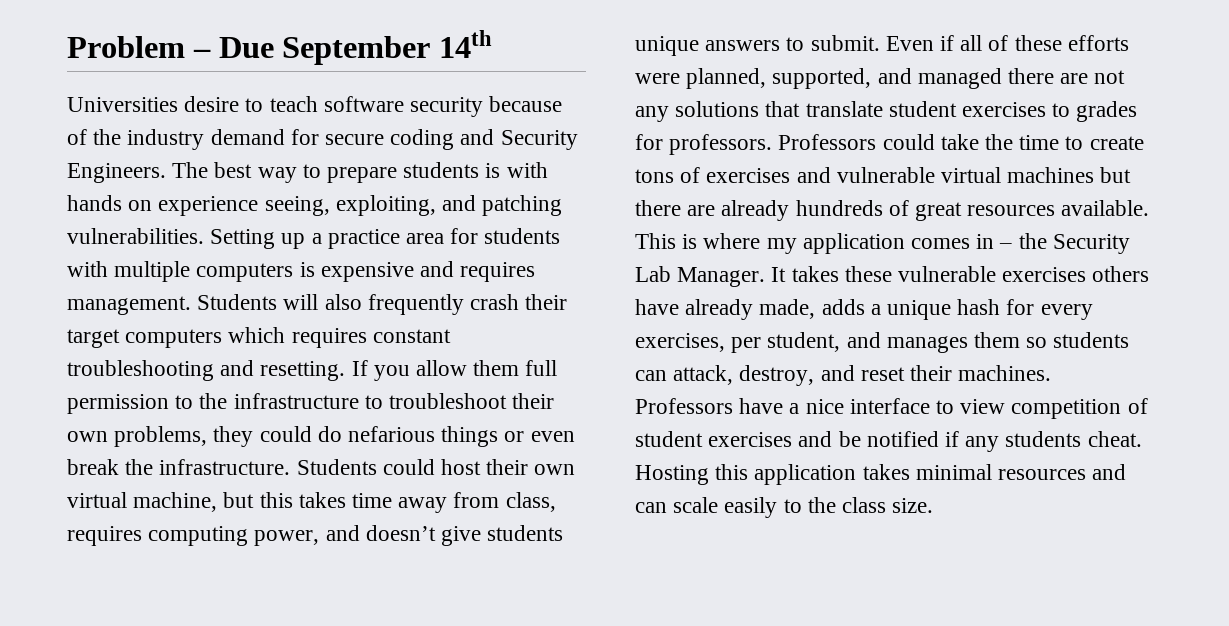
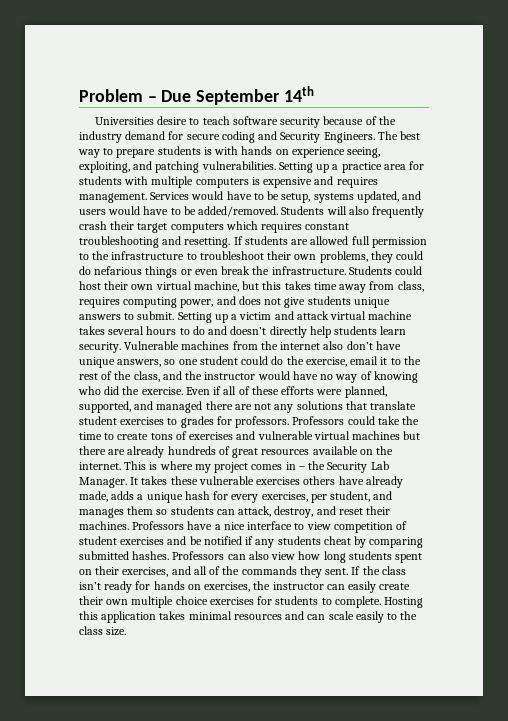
+ Services would have to be setup, systems updated, and users would have to be added/removed.
- If you allow them full permission to the infrastructure to troubleshoot their own problems, they could do nefarious things or even break the infrastructure.
+ If students are allowed full permission to the infrastructure to troubleshoot their own problems, they could do nefarious things or even break the infrastructure.
- Students could host their own virtual machine, but this takes time away from class, requires computing power, and doesn’t give students unique answers to submit.
+ Students could host their own virtual machine, but this takes time away from class, requires computing power, and does not give students unique answers to submit.
+ Setting up a victim and attack virtual machine takes several hours to do and doesn’t directly help students learn security. Vulnerable machines from the internet also don’t have unique answers, so one student could do the exercise, email it to the rest of the class, and the instructor would have no way of knowing who did the exercise.
- Professors could take the time to create tons of exercises and vulnerable virtual machines but there are already hundreds of great resources available.
+ Professors could take the time to create tons of exercises and vulnerable virtual machines but there are already hundreds of great resources available on the internet.
- This is where my application comes in – the Security Lab Manager.
+ This is where my project comes in – the Security Lab Manager.
- Professors have a nice interface to view competition of student exercises and be notified if any students cheat.
+ Professors have a nice interface to view competition of student exercises and be notified if any students cheat by comparing submitted hashes. Professors can also view how long students spent on their exercises, and all of the commands they sent. If the class isn’t ready for hands on exercises, the instructor can easily create their own multiple choice exercises for students to complete.

